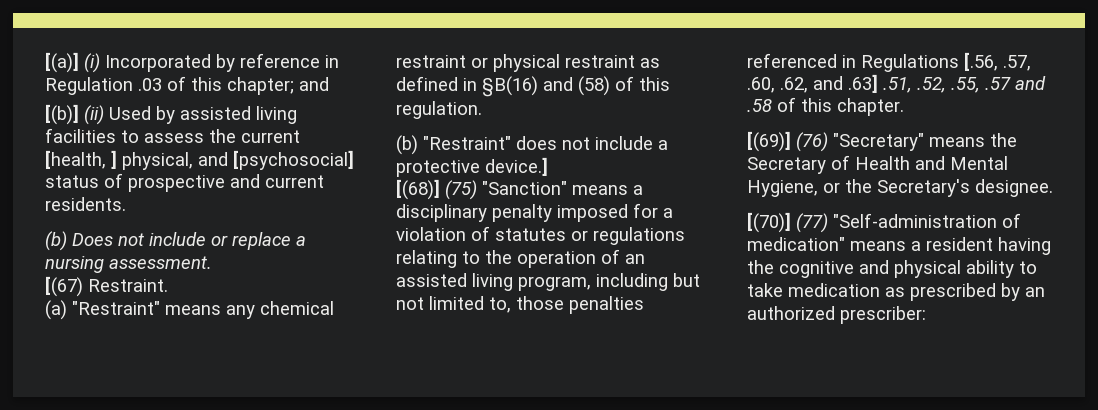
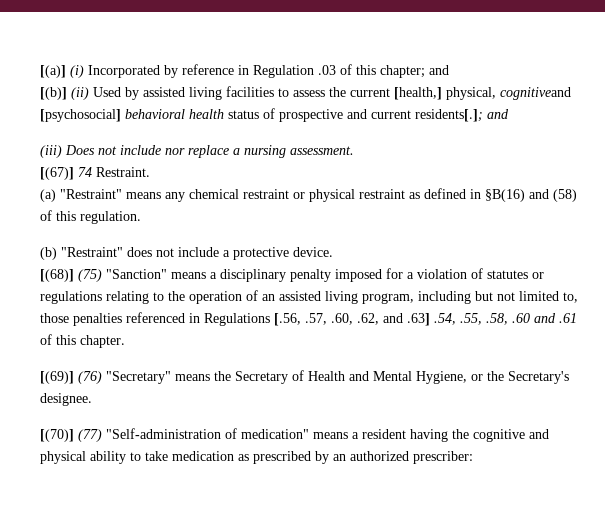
- [(b)] (ii) Used by assisted living facilities to assess the current [health, ] physical, and [psychosocial] status of prospective and current residents.
- (b) Does not include or replace a nursing assessment.
+ [(b)] (ii) Used by assisted living facilities to assess the current [health,] physical, cognitiveand [psychosocial] behavioral health status of prospective and current residents[.]; and
+ (iii) Does not include nor replace a nursing assessment.
- [(67) Restraint.
+ [(67)] 74 Restraint.
- (b) "Restraint" does not include a protective device.]
+ (b) "Restraint" does not include a protective device.
- [(68)] (75) "Sanction" means a disciplinary penalty imposed for a violation of statutes or regulations relating to the operation of an assisted living program, including but not limited to, those penalties referenced in Regulations [.56, .57, .60, .62, and .63] .51, .52, .55, .57 and .58 of this chapter.
+ [(68)] (75) "Sanction" means a disciplinary penalty imposed for a violation of statutes or regulations relating to the operation of an assisted living program, including but not limited to, those penalties referenced in Regulations [.56, .57, .60, .62, and .63] .54, .55, .58, .60 and .61 of this chapter.

